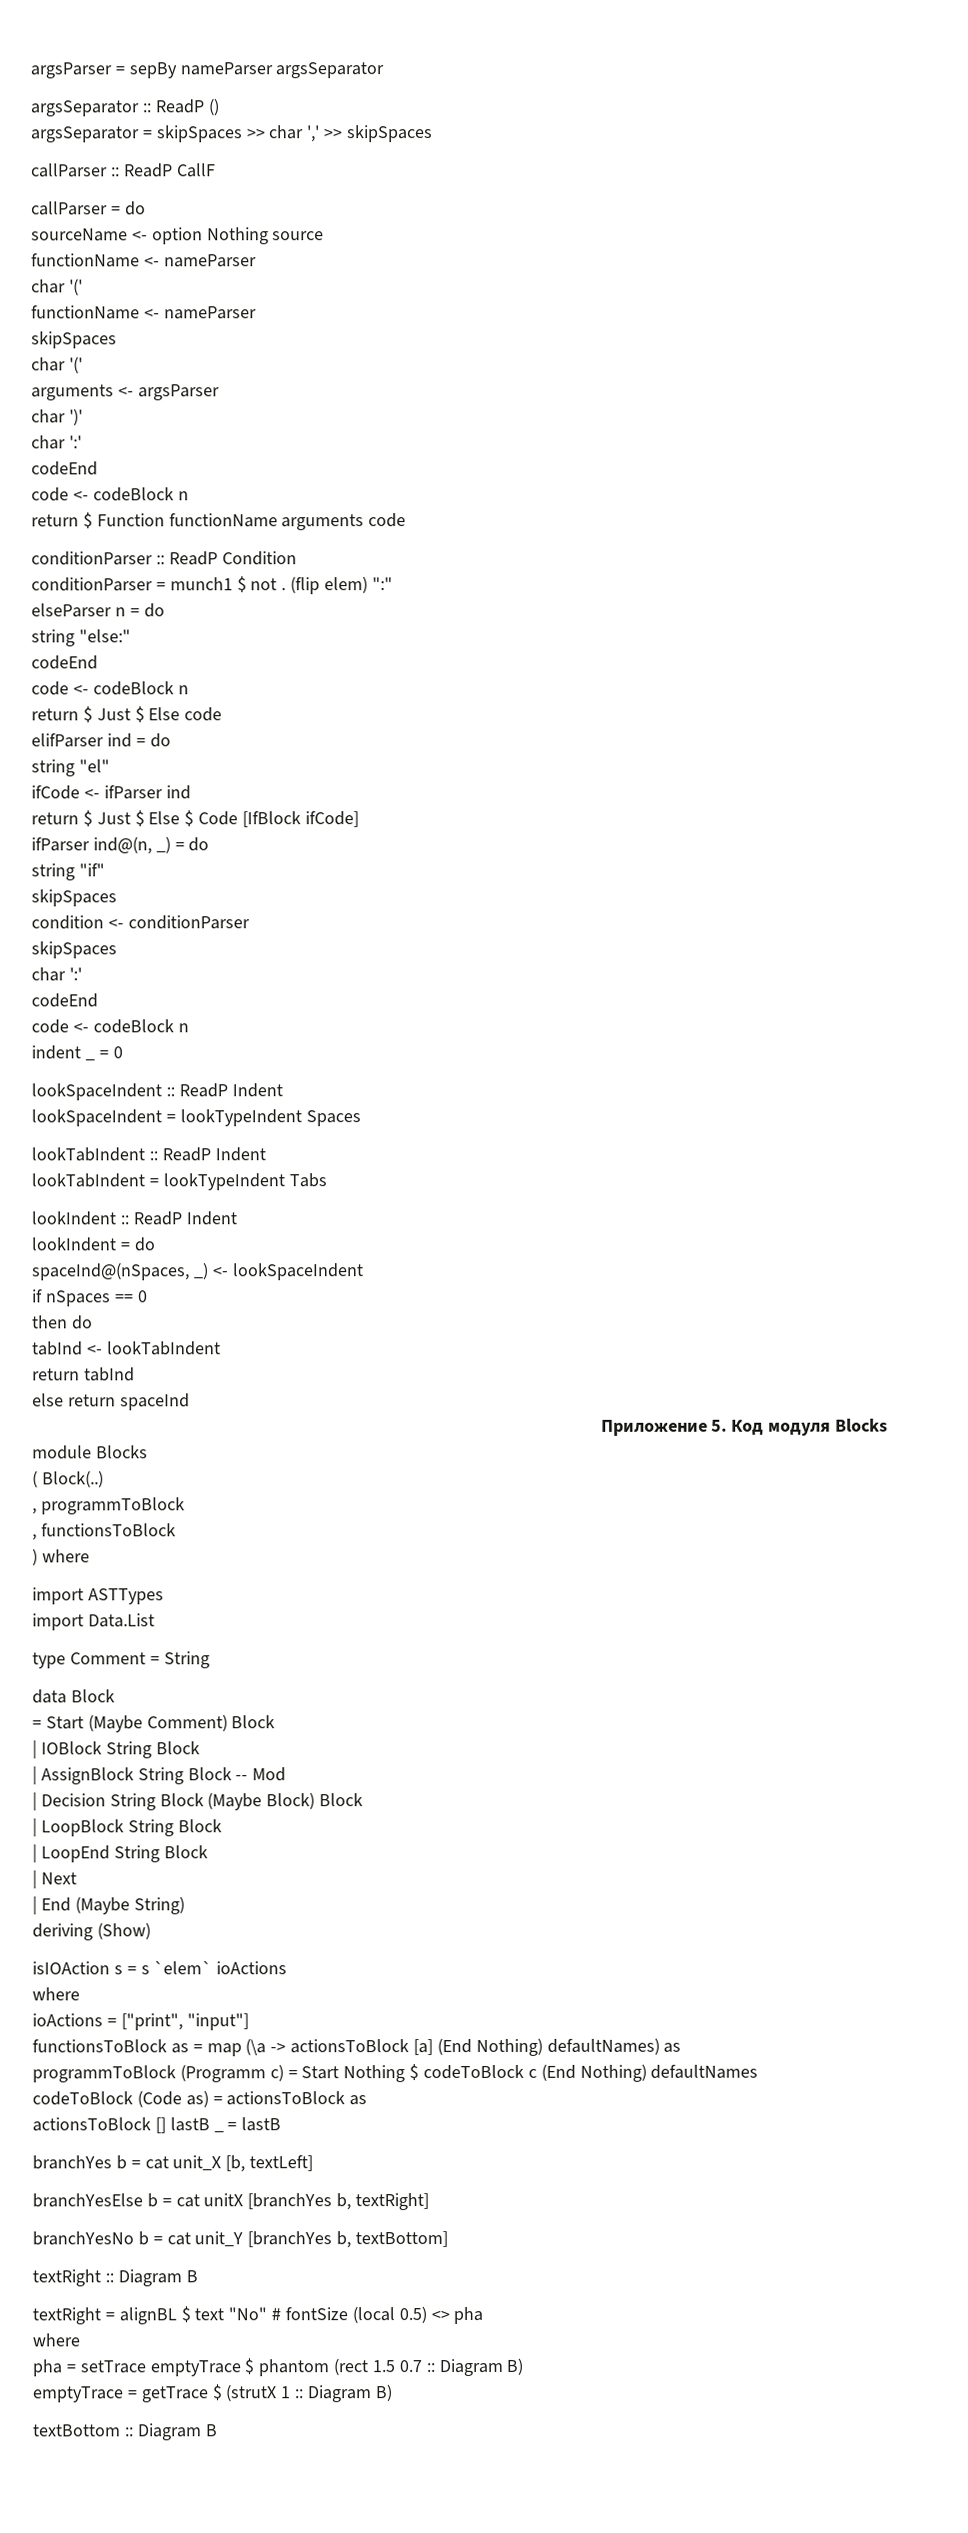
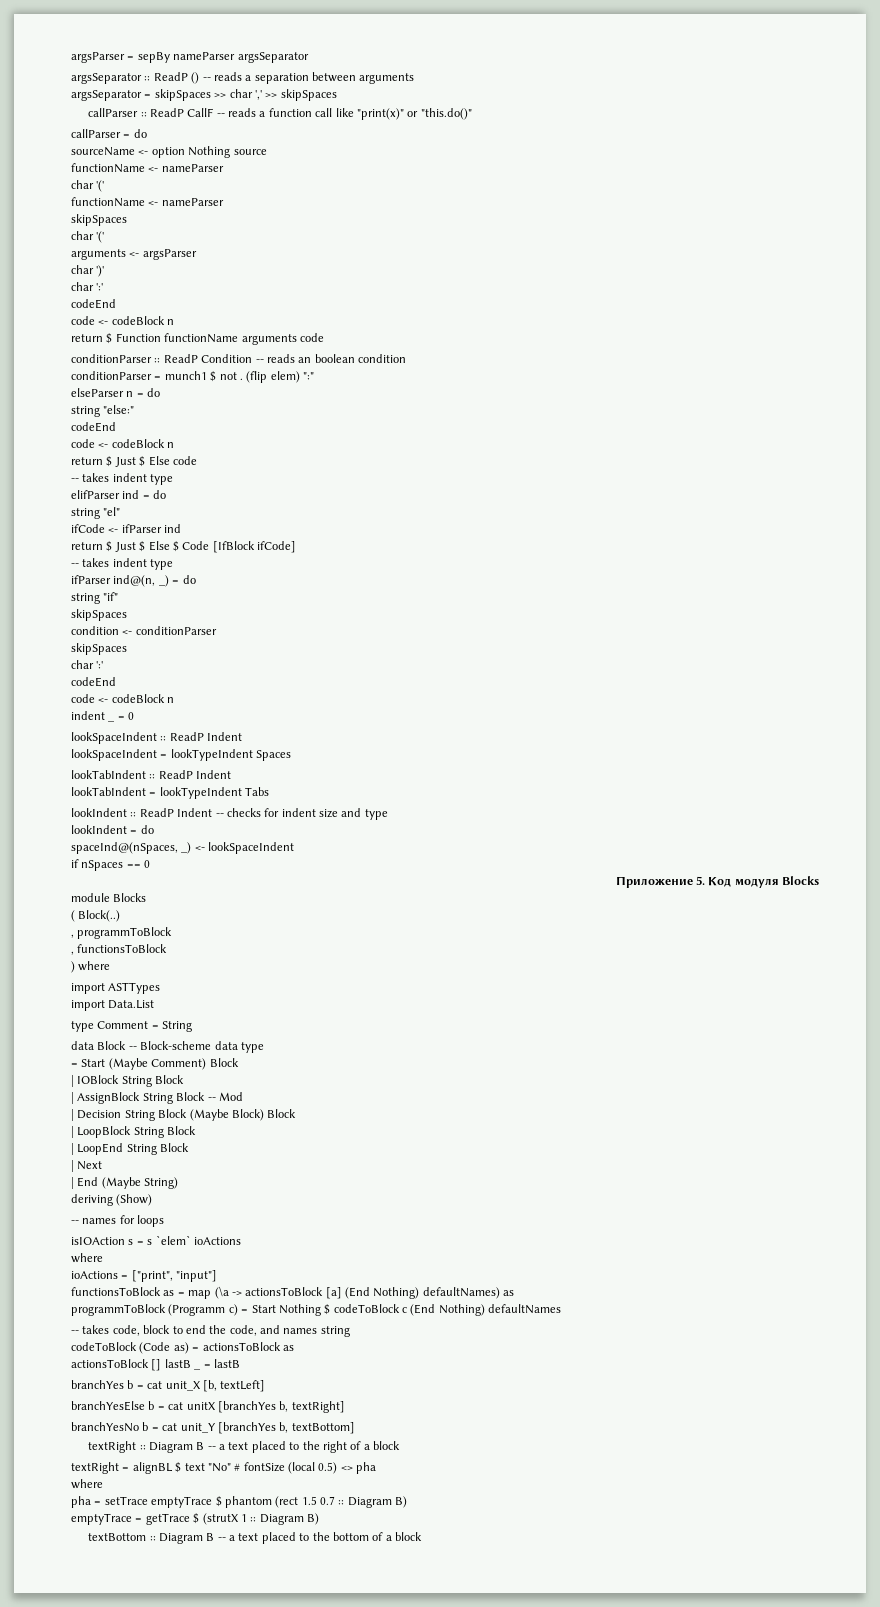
- argsSeparator :: ReadP ()
+ argsSeparator :: ReadP () -- reads a separation between arguments
- callParser :: ReadP CallF
+ callParser :: ReadP CallF -- reads a function call like "print(x)" or "this.do()"
- conditionParser :: ReadP Condition
+ conditionParser :: ReadP Condition -- reads an boolean condition
  return $ Just $ Else code
+ -- takes indent type
  return $ Just $ Else $ Code [IfBlock ifCode]
+ -- takes indent type
- lookIndent :: ReadP Indent
+ lookIndent :: ReadP Indent -- checks for indent size and type
- then do
- tabInd <- lookTabIndent
- return tabInd
- else return spaceInd
- data Block
+ data Block -- Block-scheme data type
+ -- names for loops
+ -- takes code, block to end the code, and names string
- textRight :: Diagram B
+ textRight :: Diagram B -- a text placed to the right of a block
- textBottom :: Diagram B
+ textBottom :: Diagram B -- a text placed to the bottom of a block

